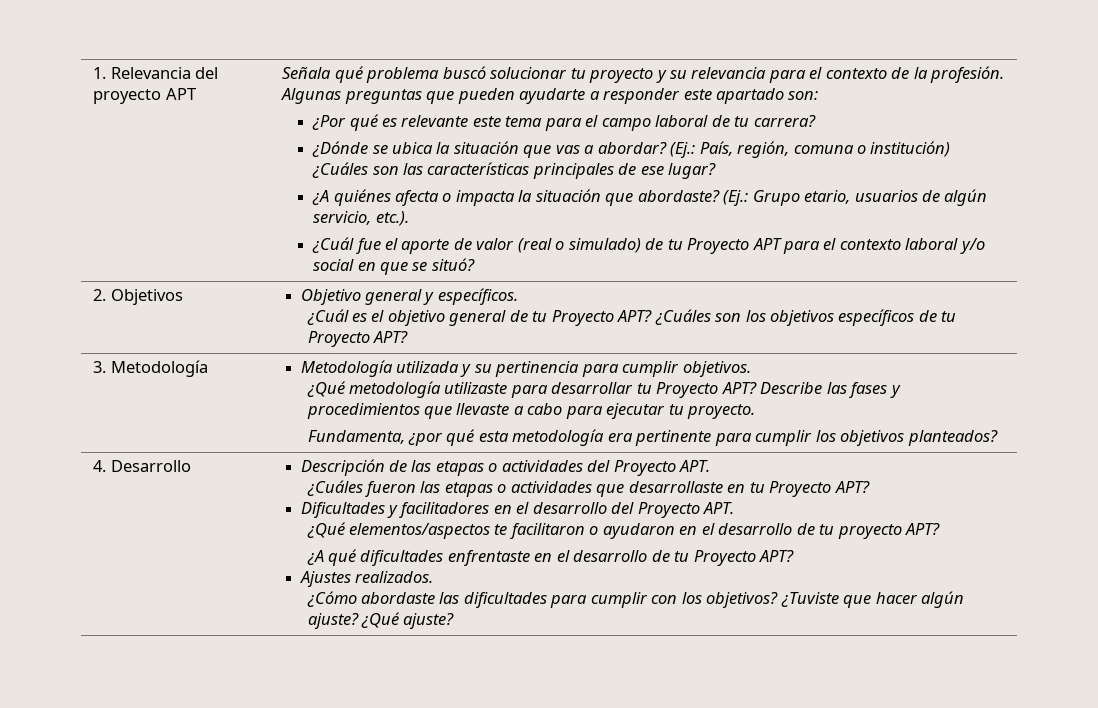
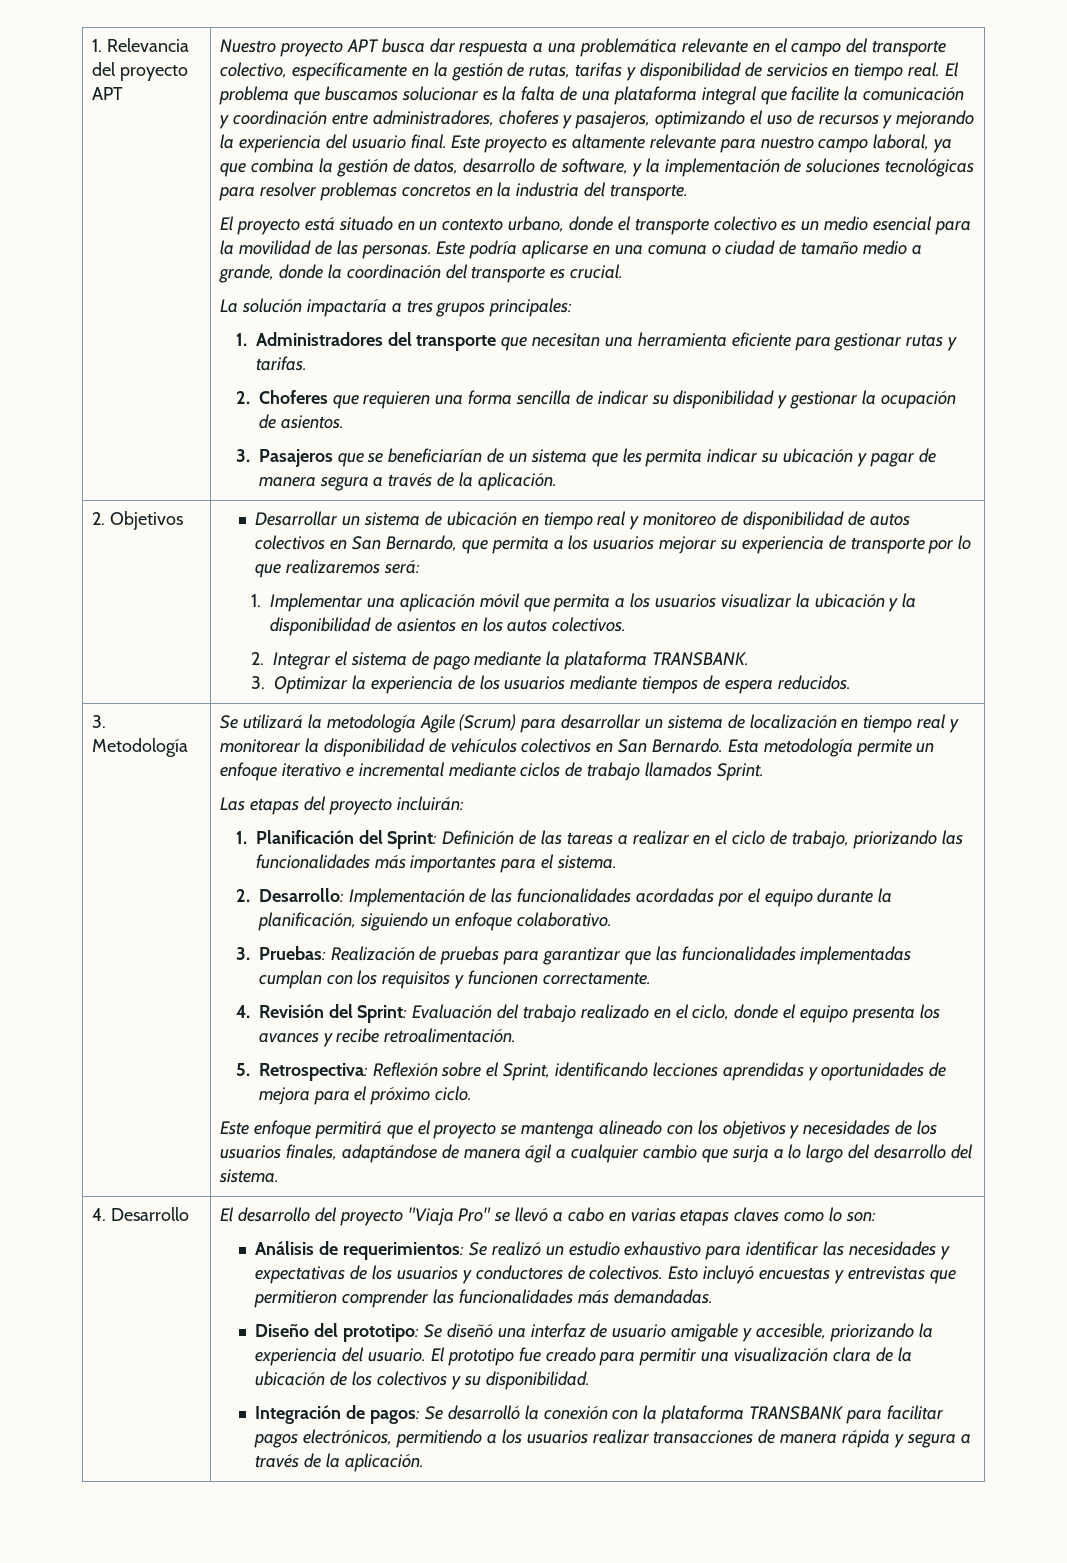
- Señala qué problema buscó solucionar tu proyecto y su relevancia para el contexto de la profesión. Algunas preguntas que pueden ayudarte a responder este apartado son:
- ¿Por qué es relevante este tema para el campo laboral de tu carrera?
- ¿Dónde se ubica la situación que vas a abordar? (Ej.: País, región, comuna o institución) ¿Cuáles son las características principales de ese lugar?
- ¿A quiénes afecta o impacta la situación que abordaste? (Ej.: Grupo etario, usuarios de algún servicio, etc.).
- ¿Cuál fue el aporte de valor (real o simulado) de tu Proyecto APT para el contexto laboral y/o social en que se situó?
- 2. Objetivos | Objetivo general y específicos.
- ¿Cuál es el objetivo general de tu Proyecto APT? ¿Cuáles son los objetivos específicos de tu Proyecto APT?
- 3. Metodología | Metodología utilizada y su pertinencia para cumplir objetivos.
- ¿Qué metodología utilizaste para desarrollar tu Proyecto APT? Describe las fases y procedimientos que llevaste a cabo para ejecutar tu proyecto.
- Fundamenta, ¿por qué esta metodología era pertinente para cumplir los objetivos planteados?
- 4. Desarrollo | Descripción de las etapas o actividades del Proyecto APT.
- ¿Cuáles fueron las etapas o actividades que desarrollaste en tu Proyecto APT?
- Dificultades y facilitadores en el desarrollo del Proyecto APT.
- ¿Qué elementos/aspectos te facilitaron o ayudaron en el desarrollo de tu proyecto APT?
- ¿A qué dificultades enfrentaste en el desarrollo de tu Proyecto APT?
- Ajustes realizados.
- ¿Cómo abordaste las dificultades para cumplir con los objetivos? ¿Tuviste que hacer algún ajuste? ¿Qué ajuste?
+ Nuestro proyecto APT busca dar respuesta a una problemática relevante en el campo del transporte colectivo, específicamente en la gestión de rutas, tarifas y disponibilidad de servicios en tiempo real. El problema que buscamos solucionar es la falta de una plataforma integral que facilite la comunicación y coordinación entre administradores, choferes y pasajeros, optimizando el uso de recursos y mejorando la experiencia del usuario final. Este proyecto es altamente relevante para nuestro campo laboral, ya que combina la gestión de datos, desarrollo de software, y la implementación de soluciones tecnológicas para resolver problemas concretos en la industria del transporte.
+ El proyecto está situado en un contexto urbano, donde el transporte colectivo es un medio esencial para la movilidad de las personas. Este podría aplicarse en una comuna o ciudad de tamaño medio a grande, donde la coordinación del transporte es crucial.
+ La solución impactaría a tres grupos principales:
+ 1. Administradores del transporte que necesitan una herramienta eficiente para gestionar rutas y tarifas.
+ 2. Choferes que requieren una forma sencilla de indicar su disponibilidad y gestionar la ocupación de asientos.
+ 3. Pasajeros que se beneficiarían de un sistema que les permita indicar su ubicación y pagar de manera segura a través de la aplicación.
+ 2. Objetivos | Desarrollar un sistema de ubicación en tiempo real y monitoreo de disponibilidad de autos colectivos en San Bernardo, que permita a los usuarios mejorar su experiencia de transporte por lo que realizaremos será:
+ 1. Implementar una aplicación móvil que permita a los usuarios visualizar la ubicación y la disponibilidad de asientos en los autos colectivos.
+ 2. Integrar el sistema de pago mediante la plataforma TRANSBANK.
+ 3. Optimizar la experiencia de los usuarios mediante tiempos de espera reducidos.
+ 3. Metodología | Se utilizará la metodología Agile (Scrum) para desarrollar un sistema de localización en tiempo real y monitorear la disponibilidad de vehículos colectivos en San Bernardo. Esta metodología permite un enfoque iterativo e incremental mediante ciclos de trabajo llamados Sprint.
+ Las etapas del proyecto incluirán:
+ 1. Planificación del Sprint: Definición de las tareas a realizar en el ciclo de trabajo, priorizando las funcionalidades más importantes para el sistema.
+ 2. Desarrollo: Implementación de las funcionalidades acordadas por el equipo durante la planificación, siguiendo un enfoque colaborativo.
+ 3. Pruebas: Realización de pruebas para garantizar que las funcionalidades implementadas cumplan con los requisitos y funcionen correctamente.
+ 4. Revisión del Sprint: Evaluación del trabajo realizado en el ciclo, donde el equipo presenta los avances y recibe retroalimentación.
+ 5. Retrospectiva: Reflexión sobre el Sprint, identificando lecciones aprendidas y oportunidades de mejora para el próximo ciclo.
+ Este enfoque permitirá que el proyecto se mantenga alineado con los objetivos y necesidades de los usuarios finales, adaptándose de manera ágil a cualquier cambio que surja a lo largo del desarrollo del sistema.
+ 4. Desarrollo | El desarrollo del proyecto "Viaja Pro" se llevó a cabo en varias etapas claves como lo son:
+ Análisis de requerimientos: Se realizó un estudio exhaustivo para identificar las necesidades y expectativas de los usuarios y conductores de colectivos. Esto incluyó encuestas y entrevistas que permitieron comprender las funcionalidades más demandadas.
+ Diseño del prototipo: Se diseñó una interfaz de usuario amigable y accesible, priorizando la experiencia del usuario. El prototipo fue creado para permitir una visualización clara de la ubicación de los colectivos y su disponibilidad.
+ Integración de pagos: Se desarrolló la conexión con la plataforma TRANSBANK para facilitar pagos electrónicos, permitiendo a los usuarios realizar transacciones de manera rápida y segura a través de la aplicación.

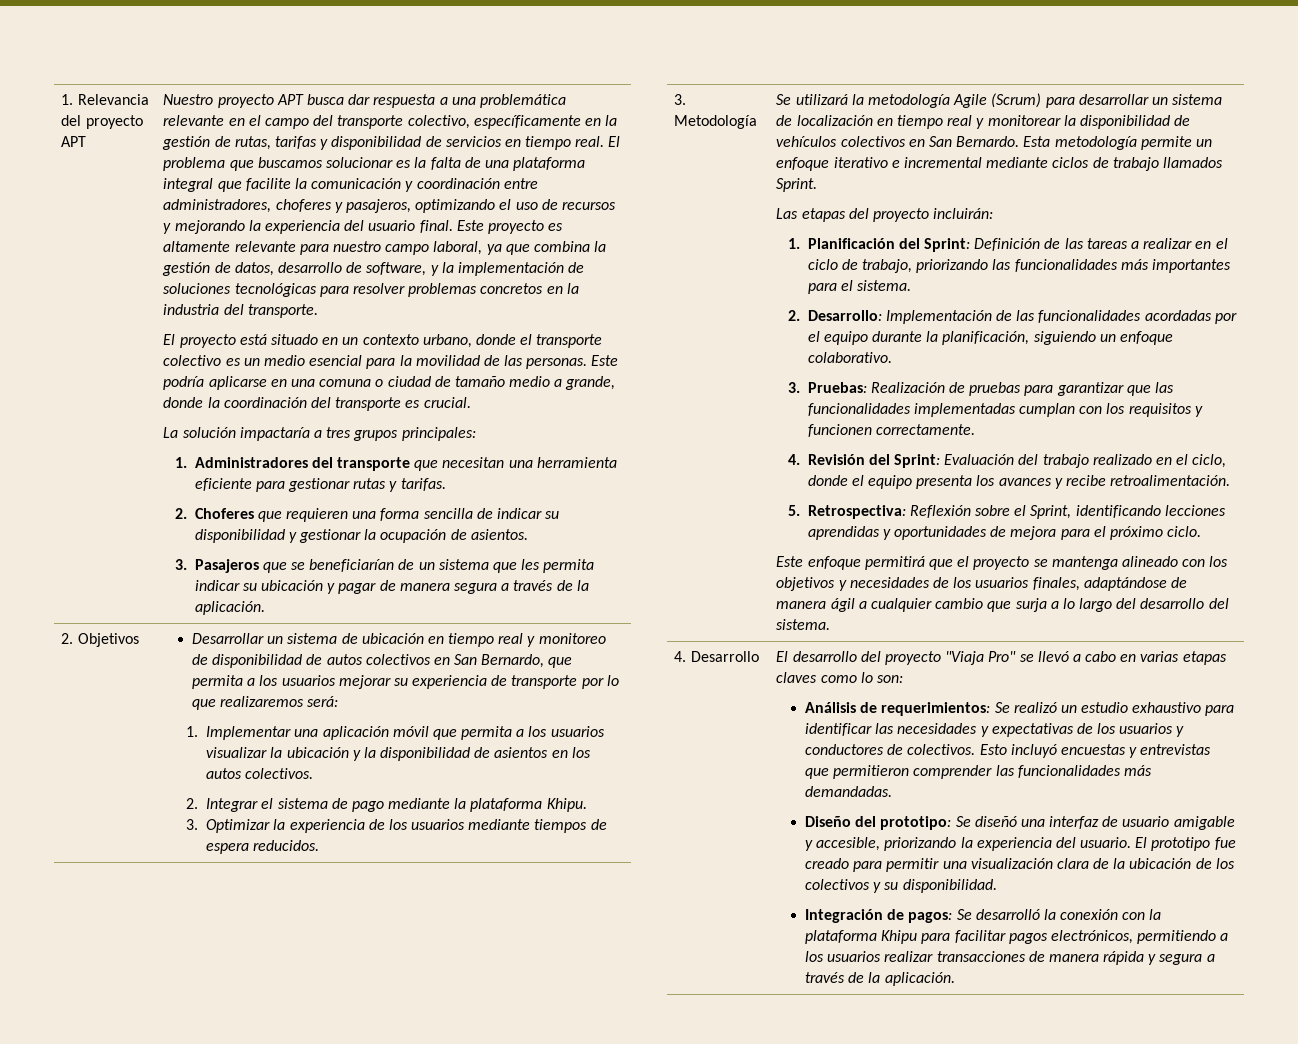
- 2. Integrar el sistema de pago mediante la plataforma TRANSBANK.
+ 2. Integrar el sistema de pago mediante la plataforma Khipu.
- Integración de pagos: Se desarrolló la conexión con la plataforma TRANSBANK para facilitar pagos electrónicos, permitiendo a los usuarios realizar transacciones de manera rápida y segura a través de la aplicación.
+ Integración de pagos: Se desarrolló la conexión con la plataforma Khipu para facilitar pagos electrónicos, permitiendo a los usuarios realizar transacciones de manera rápida y segura a través de la aplicación.

